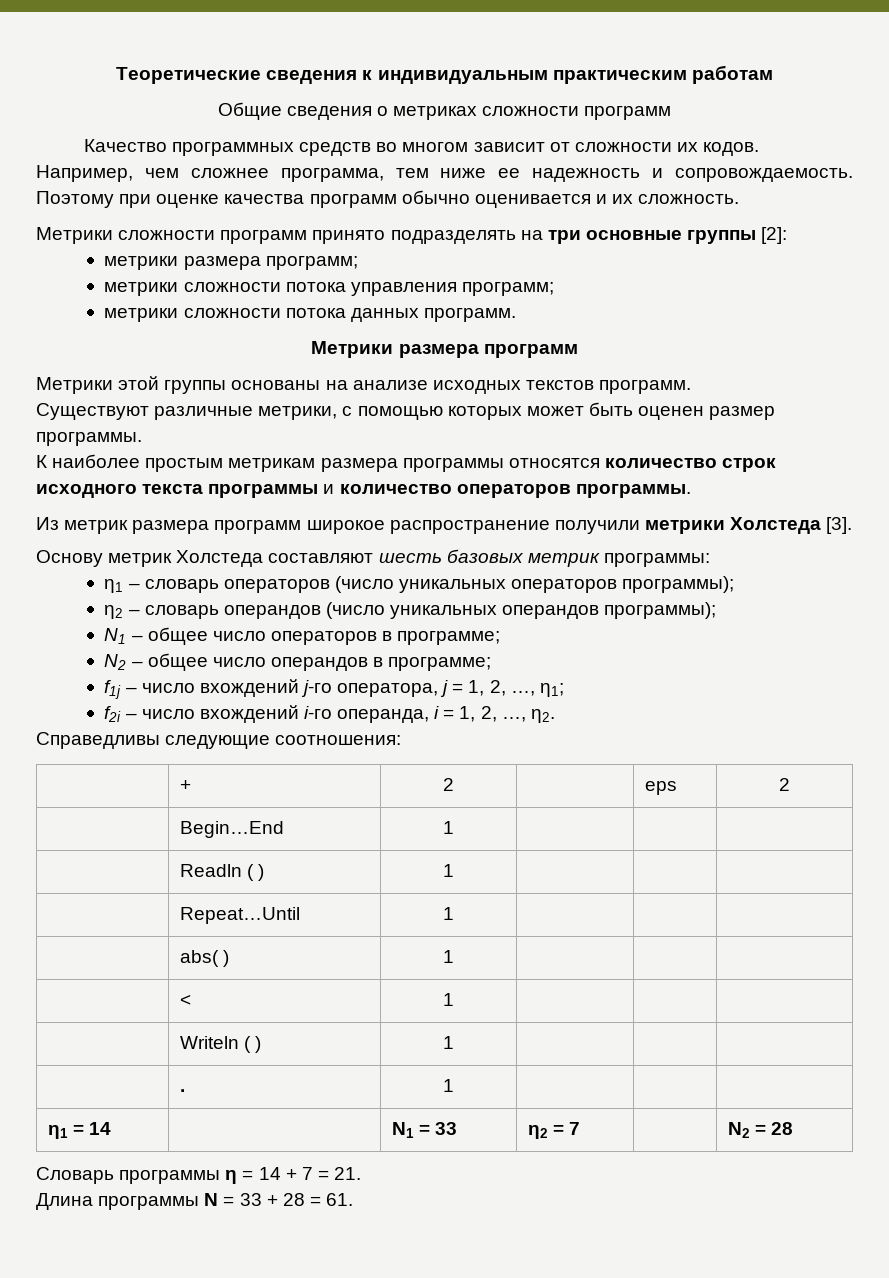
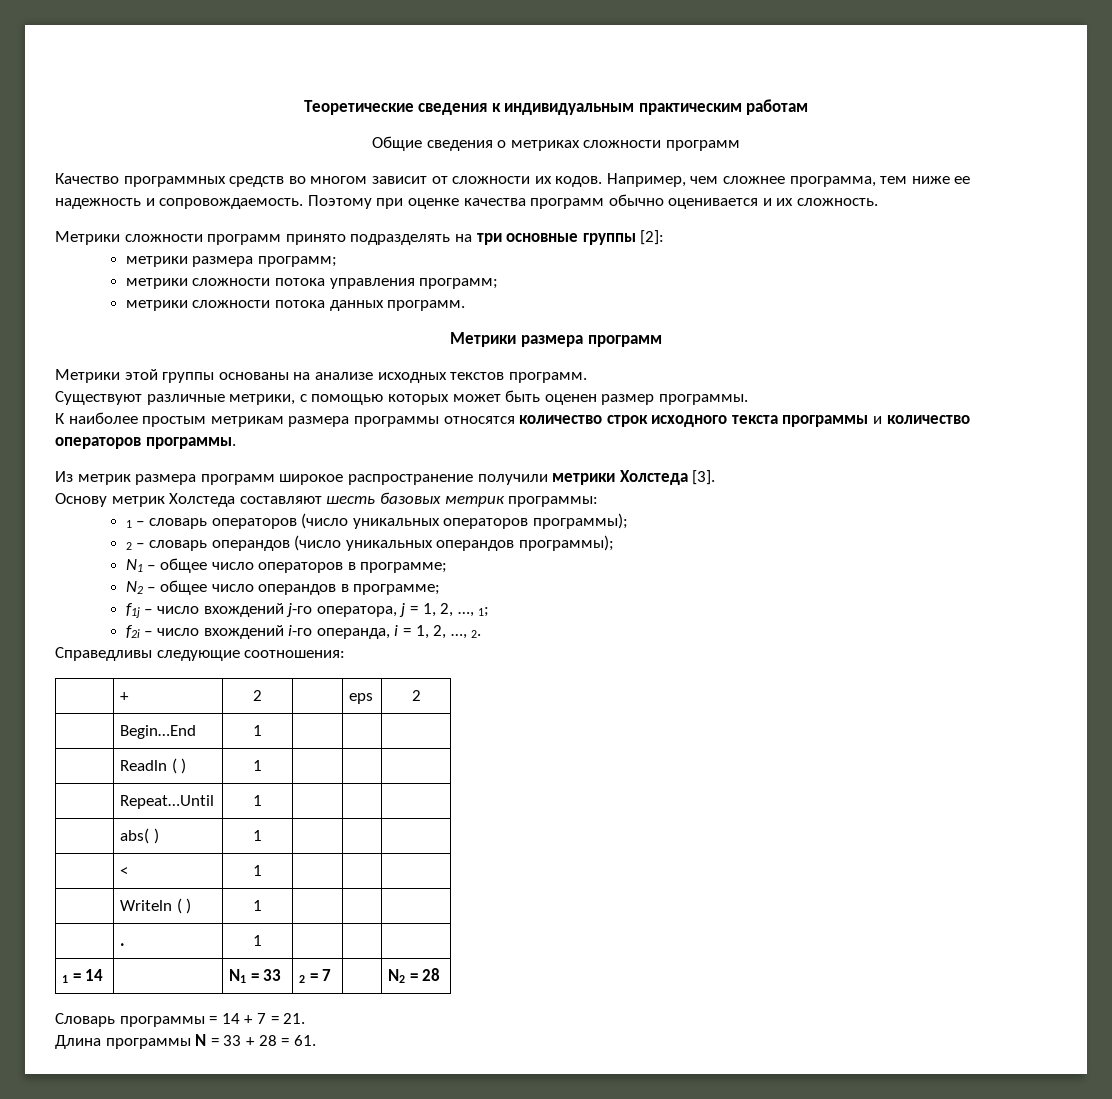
- η1 – словарь операторов (число уникальных операторов программы);
+ 1 – словарь операторов (число уникальных операторов программы);
- η2 – словарь операндов (число уникальных операндов программы);
+ 2 – словарь операндов (число уникальных операндов программы);
- f1j – число вхождений j-го оператора, j = 1, 2, …, η1;
+ f1j – число вхождений j-го оператора, j = 1, 2, …, 1;
- f2i – число вхождений i-го операнда, i = 1, 2, …, η2.
+ f2i – число вхождений i-го операнда, i = 1, 2, …, 2.
- η1 = 14 | | N1 = 33 | η2 = 7 | | N2 = 28
+ 1 = 14 | | N1 = 33 | 2 = 7 | | N2 = 28
- Словарь программы η = 14 + 7 = 21.
+ Словарь программы = 14 + 7 = 21.

